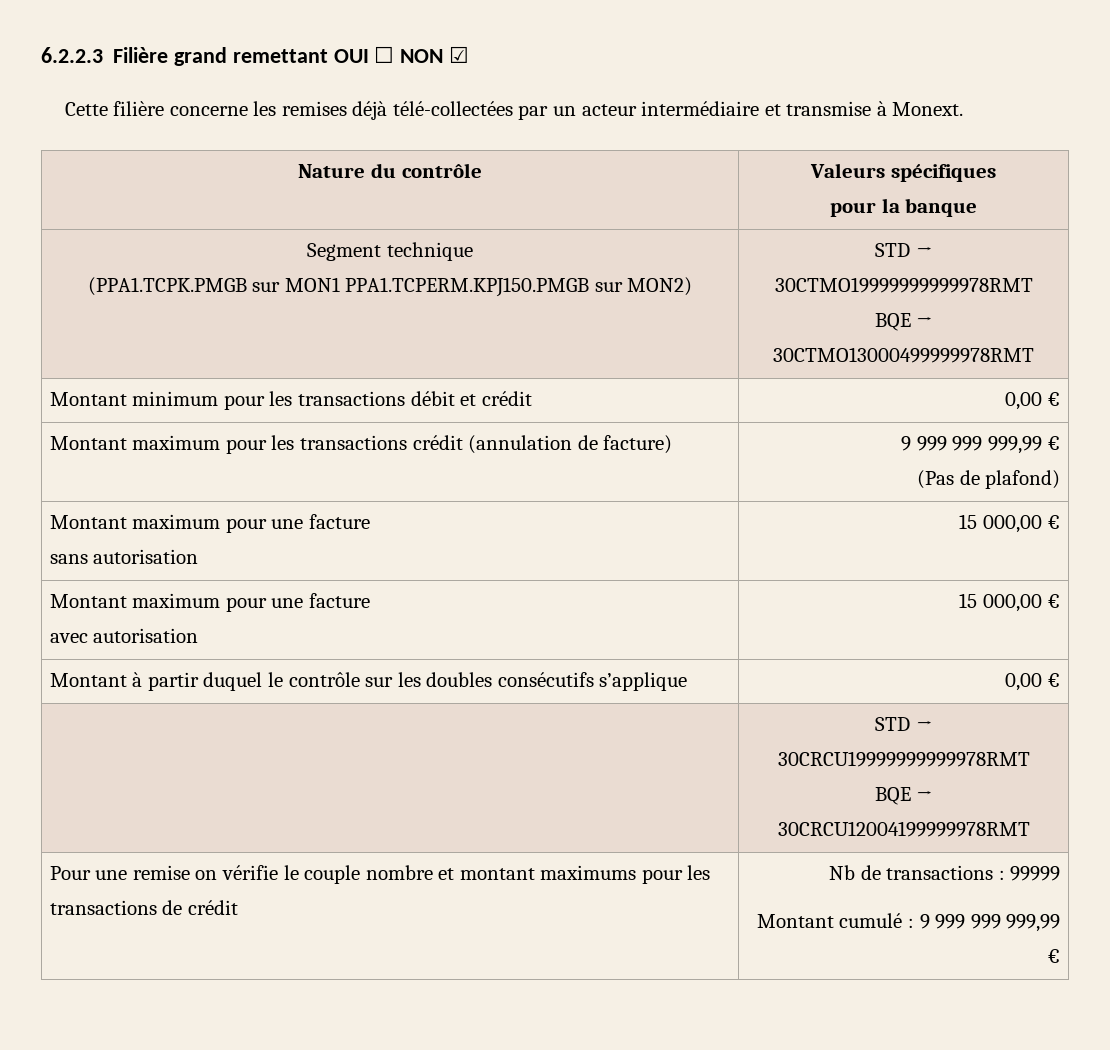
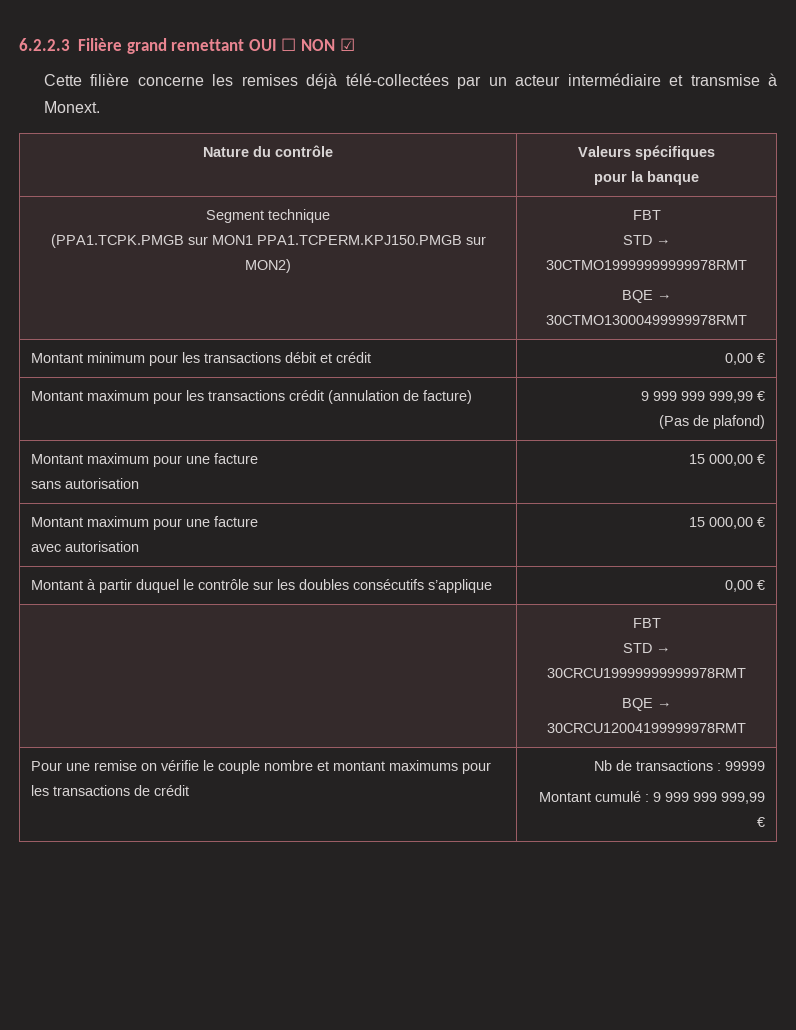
  Segment technique
- (PPA1.TCPK.PMGB sur MON1 PPA1.TCPERM.KPJ150.PMGB sur MON2) | STD → 30CTMO19999999999978RMT
+ (PPA1.TCPK.PMGB sur MON1 PPA1.TCPERM.KPJ150.PMGB sur MON2) | FBT
+ STD → 30CTMO19999999999978RMT
  Montant à partir duquel le contrôle sur les doubles consécutifs s’applique | 0,00 €
- | STD → 30CRCU19999999999978RMT
+ | FBT
+ STD → 30CRCU19999999999978RMT

